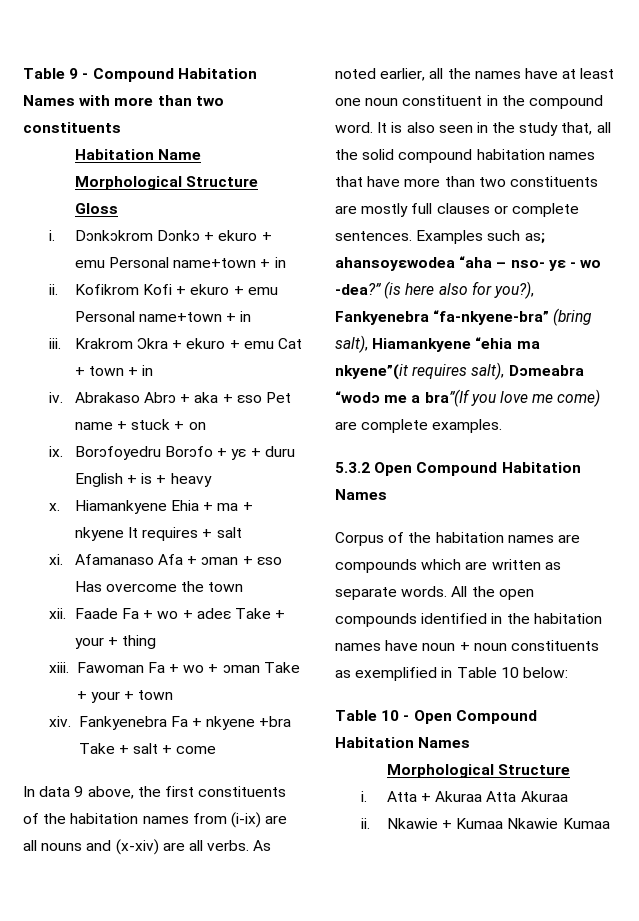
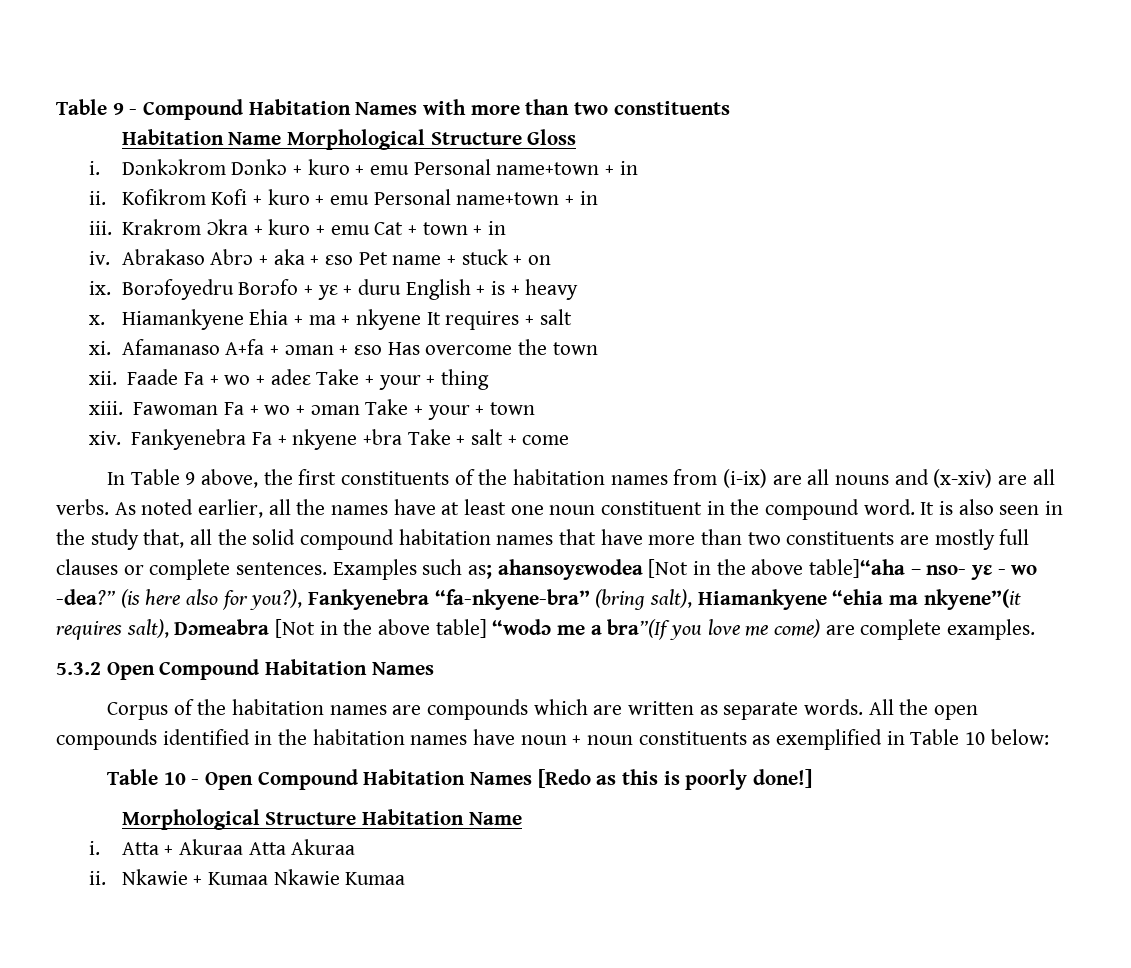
- Dɔnkɔkrom Dɔnkɔ + ekuro + emu Personal name+town + in
+ Dɔnkɔkrom Dɔnkɔ + kuro + emu Personal name+town + in
- Kofikrom Kofi + ekuro + emu Personal name+town + in
+ Kofikrom Kofi + kuro + emu Personal name+town + in
- Krakrom Ɔkra + ekuro + emu Cat + town + in
+ Krakrom Ɔkra + kuro + emu Cat + town + in
- Afamanaso Afa + ɔman + ɛso Has overcome the town
+ Afamanaso A+fa + ɔman + ɛso Has overcome the town
- In data 9 above, the first constituents of the habitation names from (i-ix) are all nouns and (x-xiv) are all verbs.
+ In Table 9 above, the first constituents of the habitation names from (i-ix) are all nouns and (x-xiv) are all verbs.
- Examples such as; ahansoyɛwodea “aha – nso- yɛ - wo -dea?”
+ Examples such as; ahansoyɛwodea [Not in the above table]“aha – nso- yɛ - wo -dea?”
- (is here also for you?), Fankyenebra “fa-nkyene-bra” (bring salt), Hiamankyene “ehia ma nkyene”(it requires salt), Dɔmeabra “wodɔ me a bra”(If you love me come) are complete examples.
+ (is here also for you?), Fankyenebra “fa-nkyene-bra” (bring salt), Hiamankyene “ehia ma nkyene”(it requires salt), Dɔmeabra [Not in the above table] “wodɔ me a bra”(If you love me come) are complete examples.
- Table 10 - Open Compound Habitation Names
- Morphological Structure
+ Table 10 - Open Compound Habitation Names [Redo as this is poorly done!]
+ Morphological Structure Habitation Name

